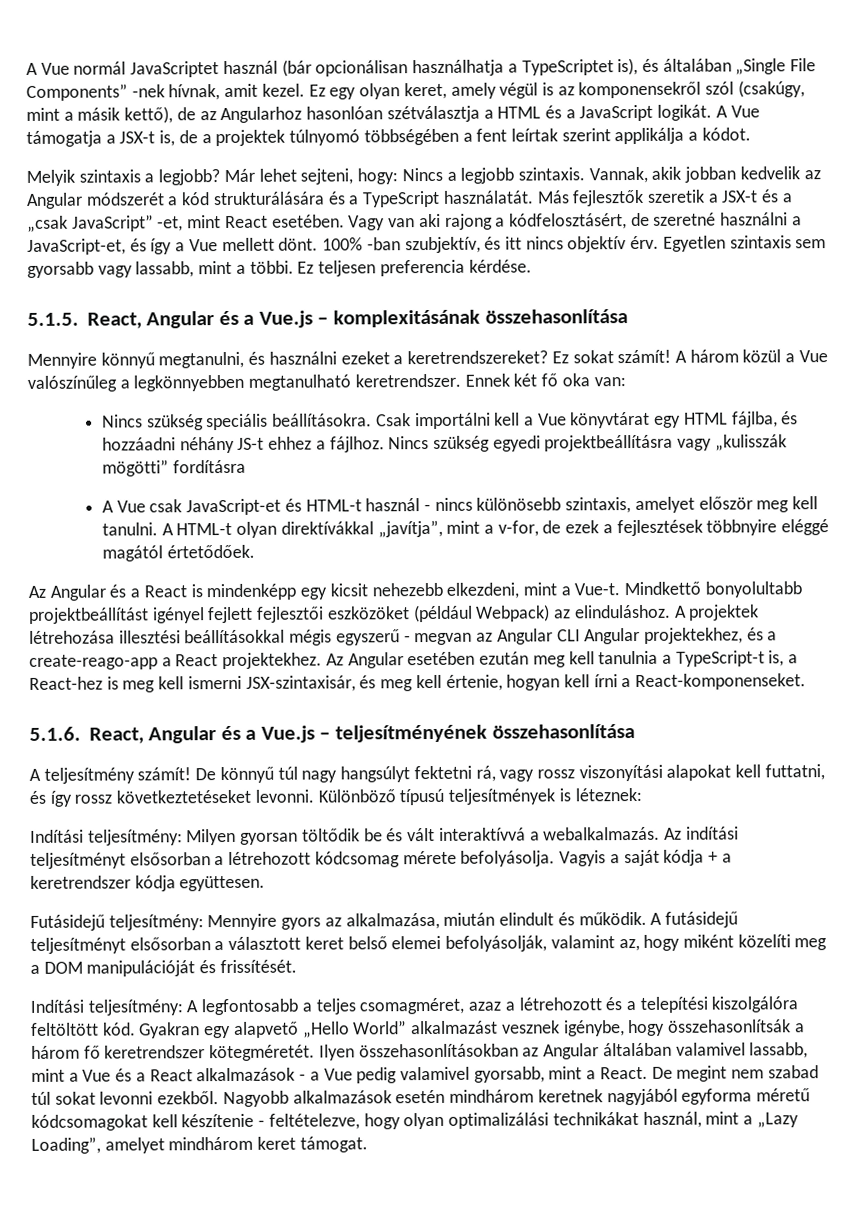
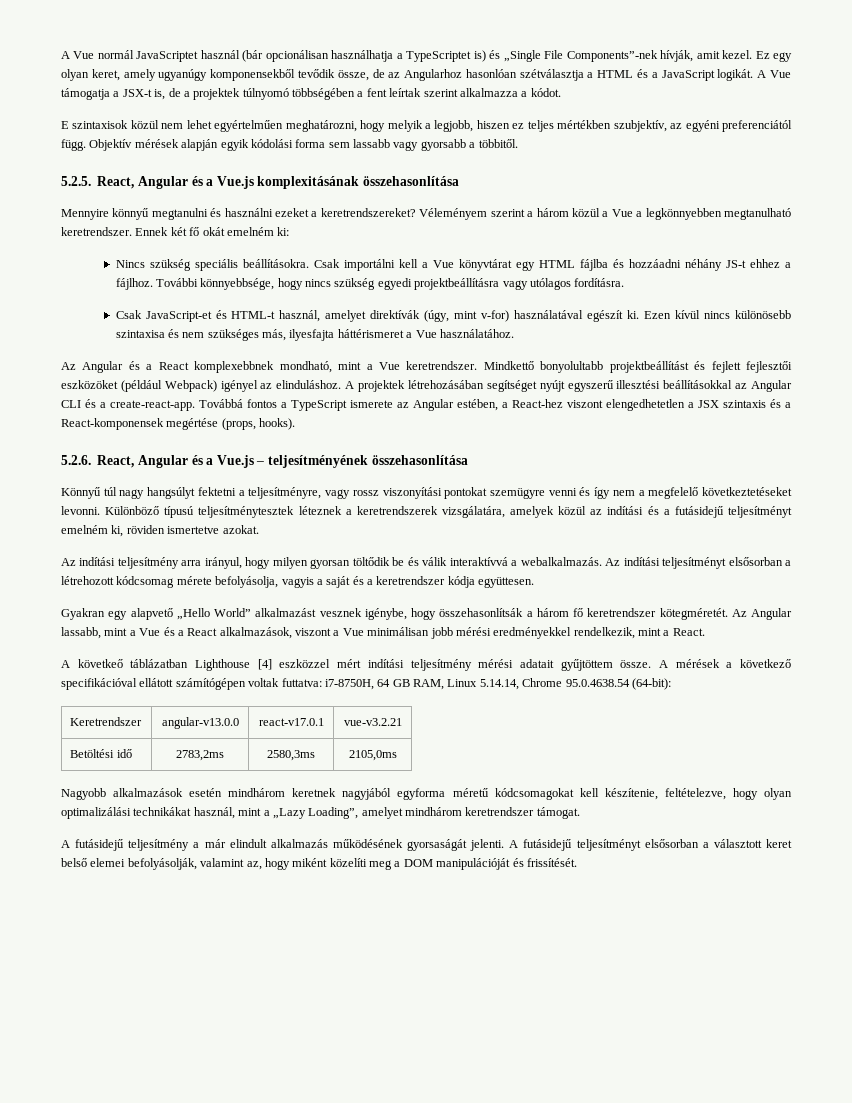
- A Vue normál JavaScriptet használ (bár opcionálisan használhatja a TypeScriptet is), és általában „Single File Components” -nek hívnak, amit kezel.
+ A Vue normál JavaScriptet használ (bár opcionálisan használhatja a TypeScriptet is) és „Single File Components”-nek hívják, amit kezel.
- Ez egy olyan keret, amely végül is az komponensekről szól (csakúgy, mint a másik kettő), de az Angularhoz hasonlóan szétválasztja a HTML és a JavaScript logikát.
+ Ez egy olyan keret, amely ugyanúgy komponensekből tevődik össze, de az Angularhoz hasonlóan szétválasztja a HTML és a JavaScript logikát.
- A Vue támogatja a JSX-t is, de a projektek túlnyomó többségében a fent leírtak szerint applikálja a kódot.
+ A Vue támogatja a JSX-t is, de a projektek túlnyomó többségében a fent leírtak szerint alkalmazza a kódot.
- Melyik szintaxis a legjobb? Már lehet sejteni, hogy: Nincs a legjobb szintaxis. Vannak, akik jobban kedvelik az Angular módszerét a kód strukturálására és a TypeScript használatát. Más fejlesztők szeretik a JSX-t és a „csak JavaScript” -et, mint React esetében. Vagy van aki rajong a kódfelosztásért, de szeretné használni a JavaScript-et, és így a Vue mellett dönt. 100% -ban szubjektív, és itt nincs objektív érv. Egyetlen szintaxis sem gyorsabb vagy lassabb, mint a többi. Ez teljesen preferencia kérdése.
- 5.1.5. React, Angular és a Vue.js – komplexitásának összehasonlítása
+ E szintaxisok közül nem lehet egyértelműen meghatározni, hogy melyik a legjobb, hiszen ez teljes mértékben szubjektív, az egyéni preferenciától függ. Objektív mérések alapján egyik kódolási forma sem lassabb vagy gyorsabb a többitől.
+ 5.2.5. React, Angular és a Vue.js komplexitásának összehasonlítása
- Mennyire könnyű megtanulni, és használni ezeket a keretrendszereket?
+ Mennyire könnyű megtanulni és használni ezeket a keretrendszereket?
- Ez sokat számít! A három közül a Vue valószínűleg a legkönnyebben megtanulható keretrendszer.
+ Véleményem szerint a három közül a Vue a legkönnyebben megtanulható keretrendszer.
- Ennek két fő oka van:
+ Ennek két fő okát emelném ki:
- Csak importálni kell a Vue könyvtárat egy HTML fájlba, és hozzáadni néhány JS-t ehhez a fájlhoz.
+ Csak importálni kell a Vue könyvtárat egy HTML fájlba és hozzáadni néhány JS-t ehhez a fájlhoz.
- Nincs szükség egyedi projektbeállításra vagy „kulisszák mögötti” fordításra
- A Vue csak JavaScript-et és HTML-t használ - nincs különösebb szintaxis, amelyet először meg kell tanulni. A HTML-t olyan direktívákkal „javítja”, mint a v-for, de ezek a fejlesztések többnyire eléggé magától értetődőek.
+ További könnyebbsége, hogy nincs szükség egyedi projektbeállításra vagy utólagos fordításra.
+ Csak JavaScript-et és HTML-t használ, amelyet direktívák (úgy, mint v-for) használatával egészít ki. Ezen kívül nincs különösebb szintaxisa és nem szükséges más, ilyesfajta háttérismeret a Vue használatához.
- Az Angular és a React is mindenképp egy kicsit nehezebb elkezdeni, mint a Vue-t.
+ Az Angular és a React komplexebbnek mondható, mint a Vue keretrendszer.
- Mindkettő bonyolultabb projektbeállítást igényel fejlett fejlesztői eszközöket (például Webpack) az elinduláshoz.
+ Mindkettő bonyolultabb projektbeállítást és fejlett fejlesztői eszközöket (például Webpack) igényel az elinduláshoz.
- A projektek létrehozása illesztési beállításokkal mégis egyszerű - megvan az Angular CLI Angular projektekhez, és a create-reago-app a React projektekhez. Az Angular esetében ezután meg kell tanulnia a TypeScript-t is, a React-hez is meg kell ismerni JSX-szintaxisár, és meg kell értenie, hogyan kell írni a React-komponenseket.
- 5.1.6. React, Angular és a Vue.js – teljesítményének összehasonlítása
+ A projektek létrehozásában segítséget nyújt egyszerű illesztési beállításokkal az Angular CLI és a create-react-app. Továbbá fontos a TypeScript ismerete az Angular estében, a React-hez viszont elengedhetetlen a JSX szintaxis és a React-komponensek megértése (props, hooks).
+ 5.2.6. React, Angular és a Vue.js – teljesítményének összehasonlítása
- A teljesítmény számít! De könnyű túl nagy hangsúlyt fektetni rá, vagy rossz viszonyítási alapokat kell futtatni, és így rossz következtetéseket levonni. Különböző típusú teljesítmények is léteznek:
- Indítási teljesítmény: Milyen gyorsan töltődik be és vált interaktívvá a webalkalmazás.
+ Könnyű túl nagy hangsúlyt fektetni a teljesítményre, vagy rossz viszonyítási pontokat szemügyre venni és így nem a megfelelő következtetéseket levonni. Különböző típusú teljesítménytesztek léteznek a keretrendszerek vizsgálatára, amelyek közül az indítási és a futásidejű teljesítményt emelném ki, röviden ismertetve azokat.
+ Az indítási teljesítmény arra irányul, hogy milyen gyorsan töltődik be és válik interaktívvá a webalkalmazás.
- Az indítási teljesítményt elsősorban a létrehozott kódcsomag mérete befolyásolja. Vagyis a saját kódja + a keretrendszer kódja együttesen.
- Futásidejű teljesítmény: Mennyire gyors az alkalmazása, miután elindult és működik.
+ Az indítási teljesítményt elsősorban a létrehozott kódcsomag mérete befolyásolja, vagyis a saját és a keretrendszer kódja együttesen.
+ Gyakran egy alapvető „Hello World” alkalmazást vesznek igénybe, hogy összehasonlítsák a három fő keretrendszer kötegméretét. Az Angular lassabb, mint a Vue és a React alkalmazások, viszont a Vue minimálisan jobb mérési eredményekkel rendelkezik, mint a React.
+ A követkeő táblázatban Lighthouse [4] eszközzel mért indítási teljesítmény mérési adatait gyűjtöttem össze. A mérések a következő specifikációval ellátott számítógépen voltak futtatva: i7-8750H, 64 GB RAM, Linux 5.14.14, Chrome 95.0.4638.54 (64-bit):
+ Keretrendszer | angular-v13.0.0 | react-v17.0.1 | vue-v3.2.21
+ Betöltési idő | 2783,2ms | 2580,3ms | 2105,0ms
+ Nagyobb alkalmazások esetén mindhárom keretnek nagyjából egyforma méretű kódcsomagokat kell készítenie, feltételezve, hogy olyan optimalizálási technikákat használ, mint a „Lazy Loading”, amelyet mindhárom keretrendszer támogat.
+ A futásidejű teljesítmény a már elindult alkalmazás működésének gyorsaságát jelenti.
- Indítási teljesítmény: A legfontosabb a teljes csomagméret, azaz a létrehozott és a telepítési kiszolgálóra feltöltött kód. Gyakran egy alapvető „Hello World” alkalmazást vesznek igénybe, hogy összehasonlítsák a három fő keretrendszer kötegméretét. Ilyen összehasonlításokban az Angular általában valamivel lassabb, mint a Vue és a React alkalmazások - a Vue pedig valamivel gyorsabb, mint a React. De megint nem szabad túl sokat levonni ezekből. Nagyobb alkalmazások esetén mindhárom keretnek nagyjából egyforma méretű kódcsomagokat kell készítenie - feltételezve, hogy olyan optimalizálási technikákat használ, mint a „Lazy Loading”, amelyet mindhárom keret támogat.

